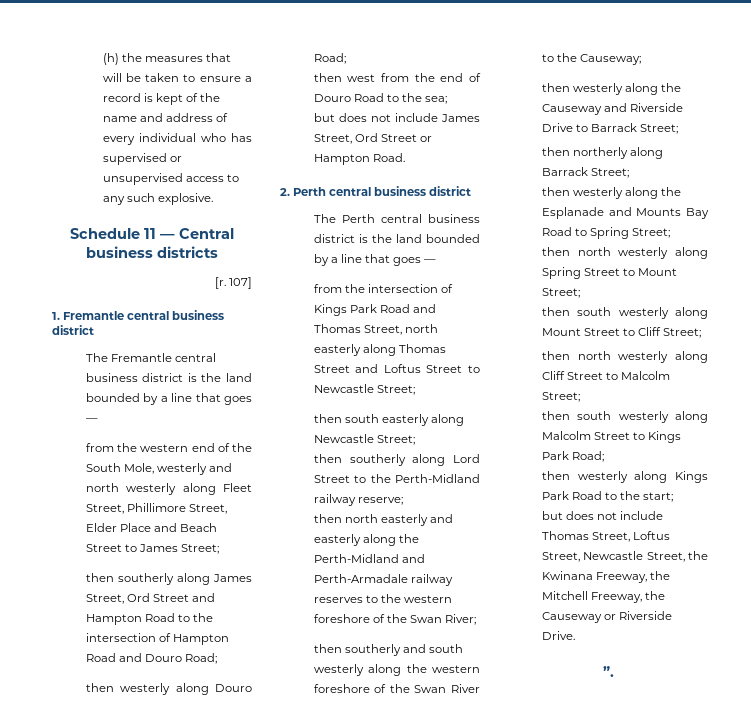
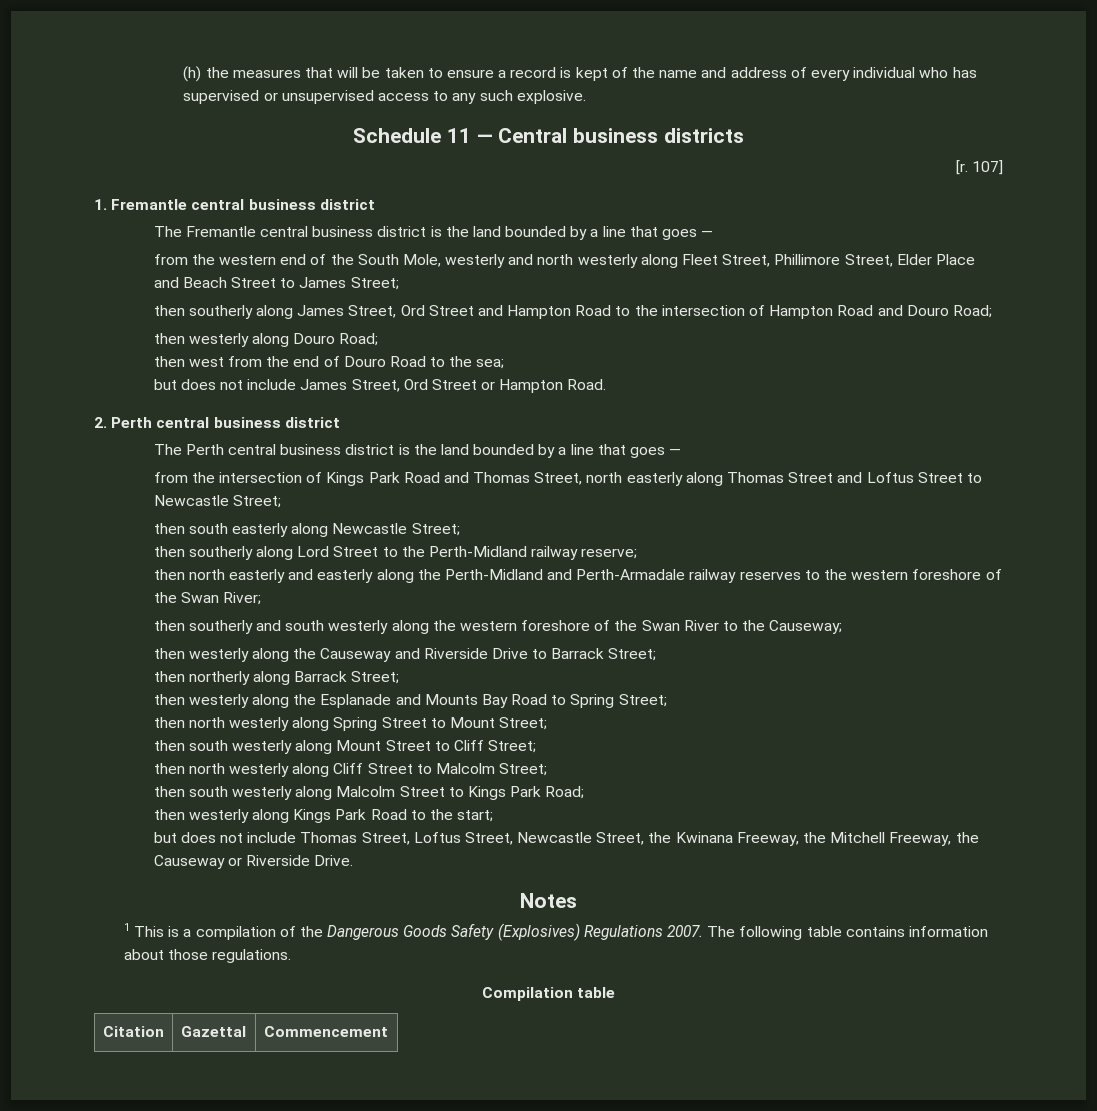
- ”.
+ Notes
+ 1 This is a compilation of the Dangerous Goods Safety (Explosives) Regulations 2007. The following table contains information about those regulations.
+ Compilation table
+ Citation | Gazettal | Commencement

